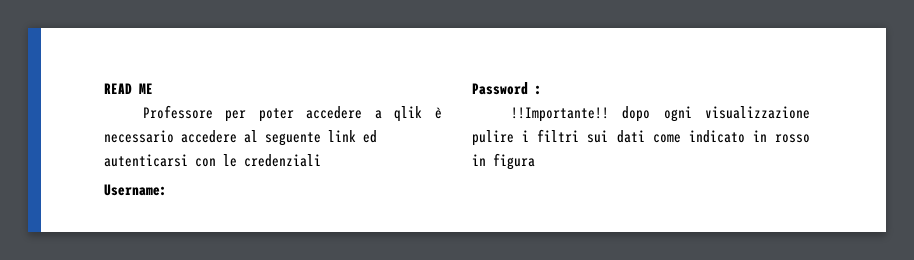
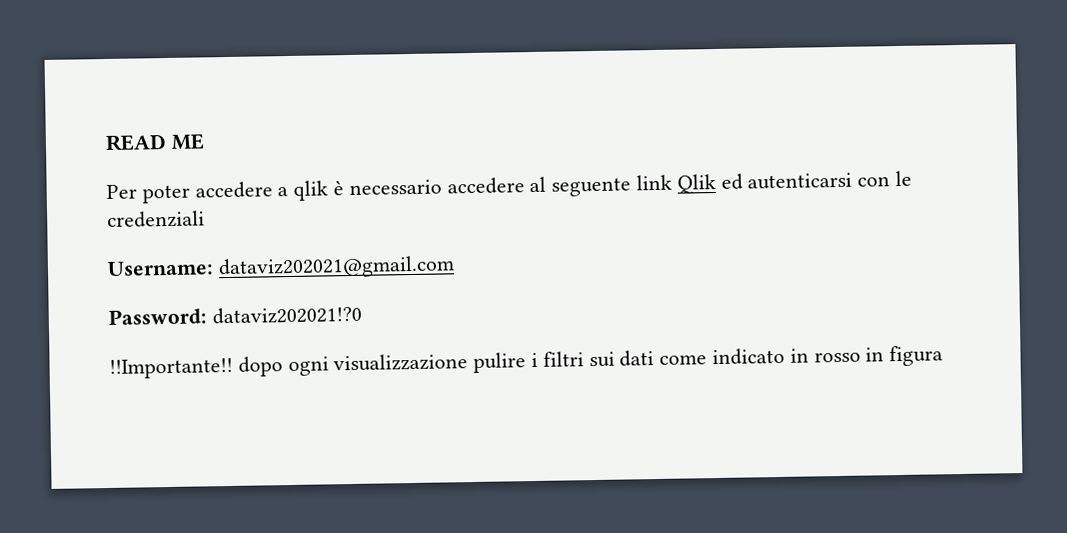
- Professore per poter accedere a qlik è necessario accedere al seguente link ed autenticarsi con le credenziali
+ Per poter accedere a qlik è necessario accedere al seguente link Qlik ed autenticarsi con le credenziali
- Username:
- Password :
+ Username: dataviz202021@gmail.com
+ Password: dataviz202021!?0

